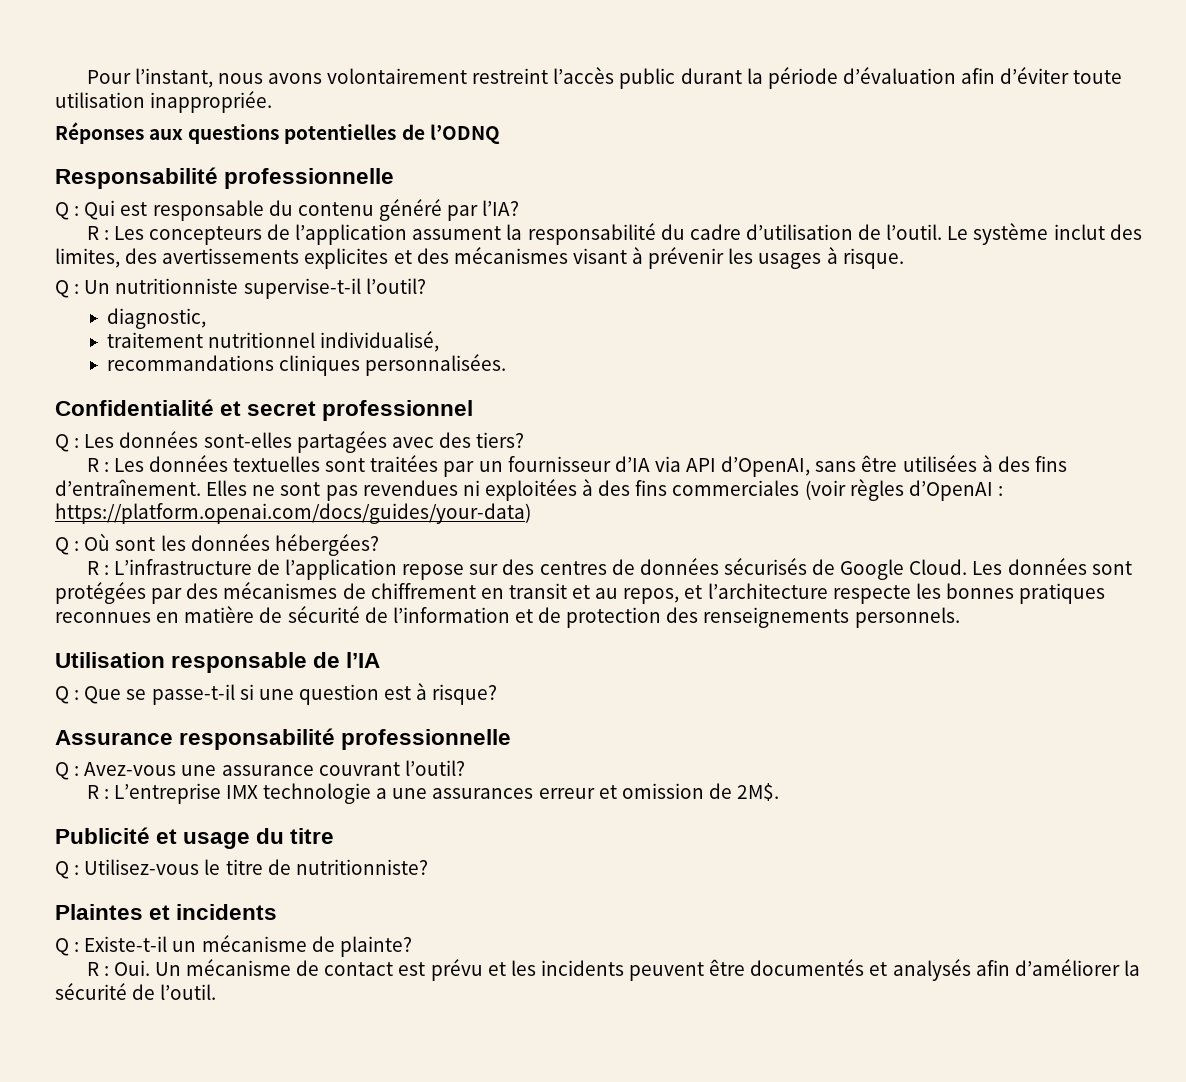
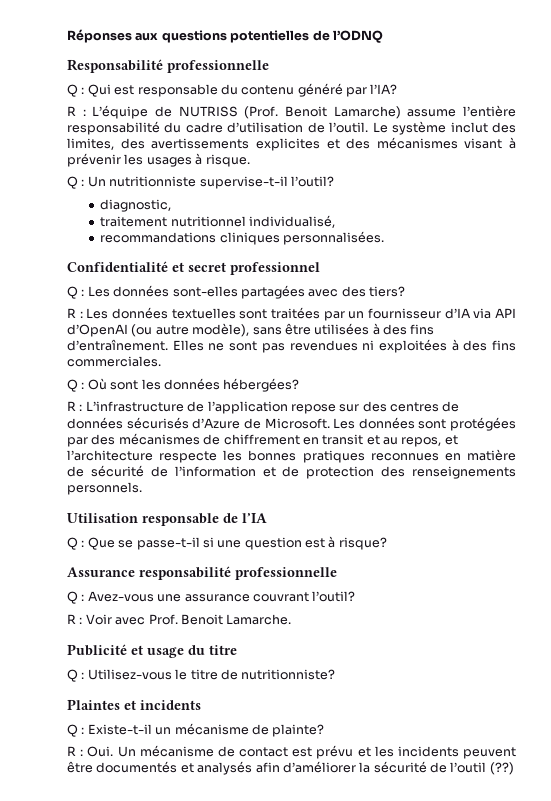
- Pour l’instant, nous avons volontairement restreint l’accès public durant la période d’évaluation afin d’éviter toute utilisation inappropriée.
- R : Les concepteurs de l’application assument la responsabilité du cadre d’utilisation de l’outil.
+ R : L’équipe de NUTRISS (Prof. Benoit Lamarche) assume l’entière responsabilité du cadre d’utilisation de l’outil.
- R : Les données textuelles sont traitées par un fournisseur d’IA via API d’OpenAI, sans être utilisées à des fins d’entraînement.
+ R : Les données textuelles sont traitées par un fournisseur d’IA via API d’OpenAI (ou autre modèle), sans être utilisées à des fins d’entraînement.
- Elles ne sont pas revendues ni exploitées à des fins commerciales (voir règles d’OpenAI : https://platform.openai.com/docs/guides/your-data)
+ Elles ne sont pas revendues ni exploitées à des fins commerciales.
- R : L’infrastructure de l’application repose sur des centres de données sécurisés de Google Cloud.
+ R : L’infrastructure de l’application repose sur des centres de données sécurisés d’Azure de Microsoft.
- R : L’entreprise IMX technologie a une assurances erreur et omission de 2M$.
+ R : Voir avec Prof. Benoit Lamarche.
- R : Oui. Un mécanisme de contact est prévu et les incidents peuvent être documentés et analysés afin d’améliorer la sécurité de l’outil.
+ R : Oui. Un mécanisme de contact est prévu et les incidents peuvent être documentés et analysés afin d’améliorer la sécurité de l’outil (??)

